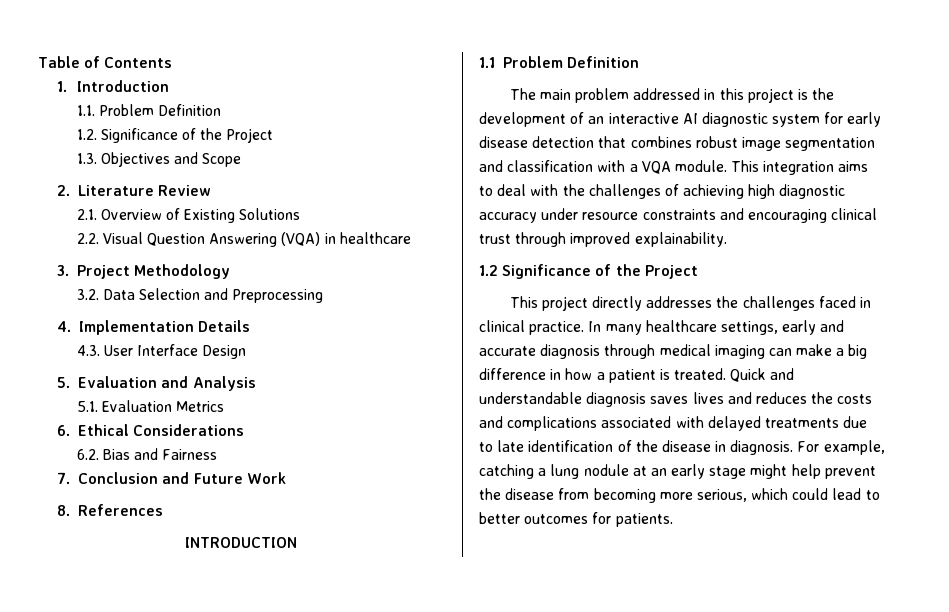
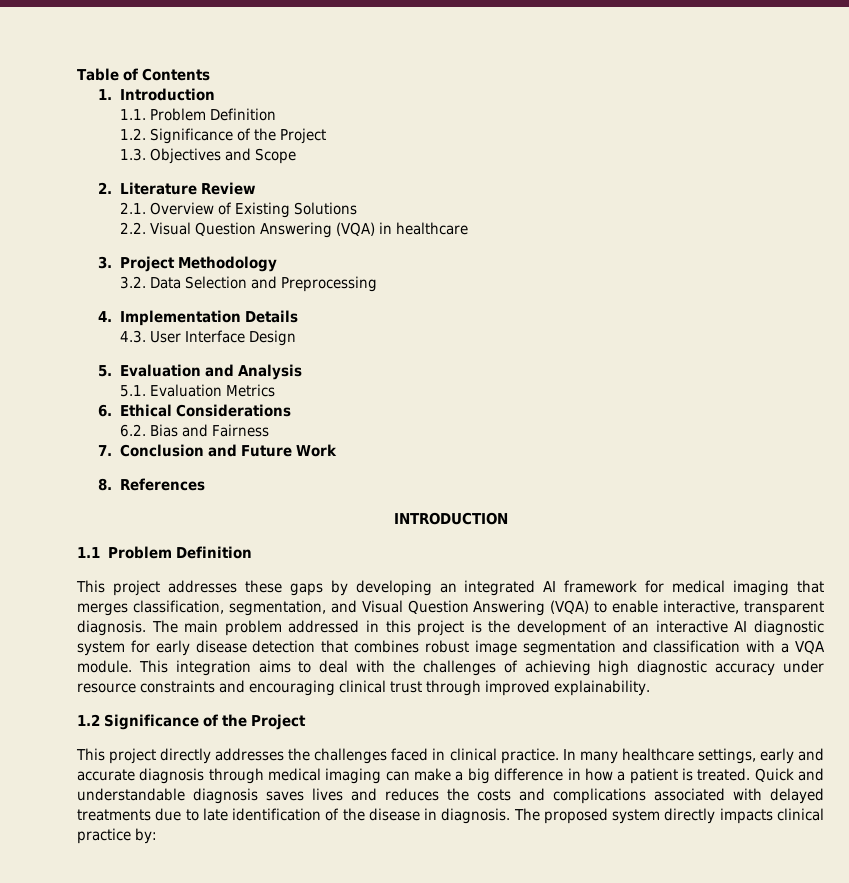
+ This project addresses these gaps by developing an integrated AI framework for medical imaging that merges classification, segmentation, and Visual Question Answering (VQA) to enable interactive, transparent diagnosis.
- For example, catching a lung nodule at an early stage might help prevent the disease from becoming more serious, which could lead to better outcomes for patients.
+ The proposed system directly impacts clinical practice by:

